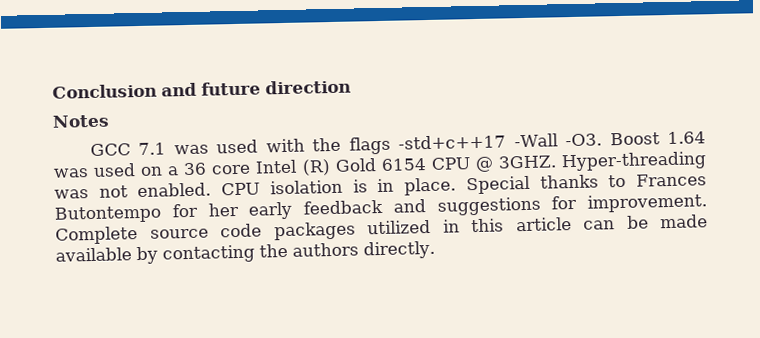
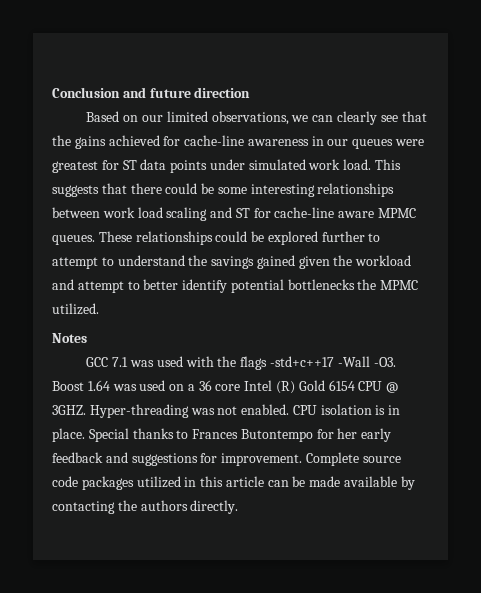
+ Based on our limited observations, we can clearly see that the gains achieved for cache-line awareness in our queues were greatest for ST data points under simulated work load. This suggests that there could be some interesting relationships between work load scaling and ST for cache-line aware MPMC queues. These relationships could be explored further to attempt to understand the savings gained given the workload and attempt to better identify potential bottlenecks the MPMC utilized.

